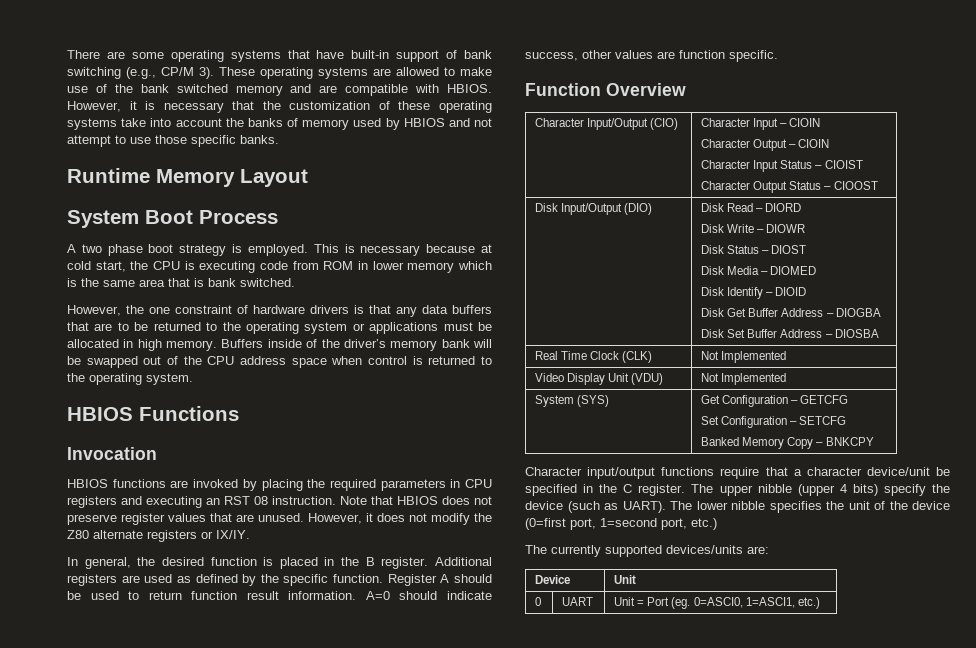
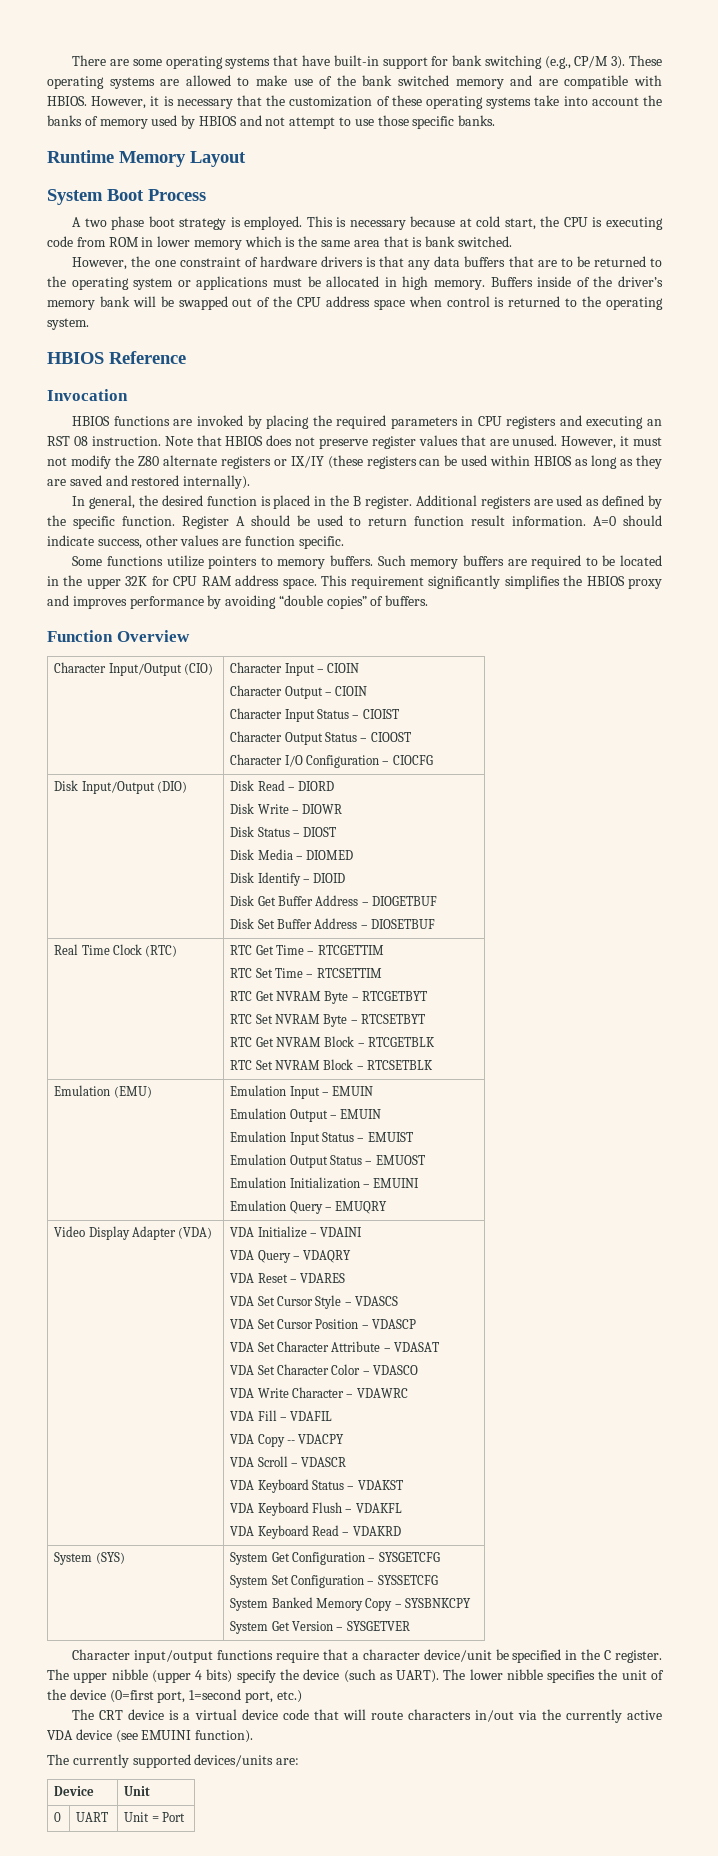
- There are some operating systems that have built-in support of bank switching (e.g., CP/M 3).
+ There are some operating systems that have built-in support for bank switching (e.g., CP/M 3).
- HBIOS Functions
+ HBIOS Reference
- However, it does not modify the Z80 alternate registers or IX/IY.
+ However, it must not modify the Z80 alternate registers or IX/IY (these registers can be used within HBIOS as long as they are saved and restored internally).
+ Some functions utilize pointers to memory buffers. Such memory buffers are required to be located in the upper 32K for CPU RAM address space. This requirement significantly simplifies the HBIOS proxy and improves performance by avoiding “double copies” of buffers.
  Character Input/Output (CIO) | Character Input – CIOIN
  Character Output – CIOIN
  Character Input Status – CIOIST
  Character Output Status – CIOOST
+ Character I/O Configuration – CIOCFG
  Disk Input/Output (DIO) | Disk Read – DIORD
  Disk Write – DIOWR
  Disk Status – DIOST
  Disk Media – DIOMED
  Disk Identify – DIOID
- Disk Get Buffer Address – DIOGBA
- Disk Set Buffer Address – DIOSBA
+ Disk Get Buffer Address – DIOGETBUF
+ Disk Set Buffer Address – DIOSETBUF
- Real Time Clock (CLK) | Not Implemented
- Video Display Unit (VDU) | Not Implemented
+ Real Time Clock (RTC) | RTC Get Time – RTCGETTIM
+ RTC Set Time – RTCSETTIM
+ RTC Get NVRAM Byte – RTCGETBYT
+ RTC Set NVRAM Byte – RTCSETBYT
+ RTC Get NVRAM Block – RTCGETBLK
+ RTC Set NVRAM Block – RTCSETBLK
+ Emulation (EMU) | Emulation Input – EMUIN
+ Emulation Output – EMUIN
+ Emulation Input Status – EMUIST
+ Emulation Output Status – EMUOST
+ Emulation Initialization – EMUINI
+ Emulation Query – EMUQRY
+ Video Display Adapter (VDA) | VDA Initialize – VDAINI
+ VDA Query – VDAQRY
+ VDA Reset – VDARES
+ VDA Set Cursor Style – VDASCS
+ VDA Set Cursor Position – VDASCP
+ VDA Set Character Attribute – VDASAT
+ VDA Set Character Color – VDASCO
+ VDA Write Character – VDAWRC
+ VDA Fill – VDAFIL
+ VDA Copy -- VDACPY
+ VDA Scroll – VDASCR
+ VDA Keyboard Status – VDAKST
+ VDA Keyboard Flush – VDAKFL
+ VDA Keyboard Read – VDAKRD
- System (SYS) | Get Configuration – GETCFG
- Set Configuration – SETCFG
- Banked Memory Copy – BNKCPY
+ System (SYS) | System Get Configuration – SYSGETCFG
+ System Set Configuration – SYSSETCFG
+ System Banked Memory Copy – SYSBNKCPY
+ System Get Version – SYSGETVER
+ The CRT device is a virtual device code that will route characters in/out via the currently active VDA device (see EMUINI function).
- 0 | UART | Unit = Port (eg. 0=ASCI0, 1=ASCI1, etc.)
+ 0 | UART | Unit = Port

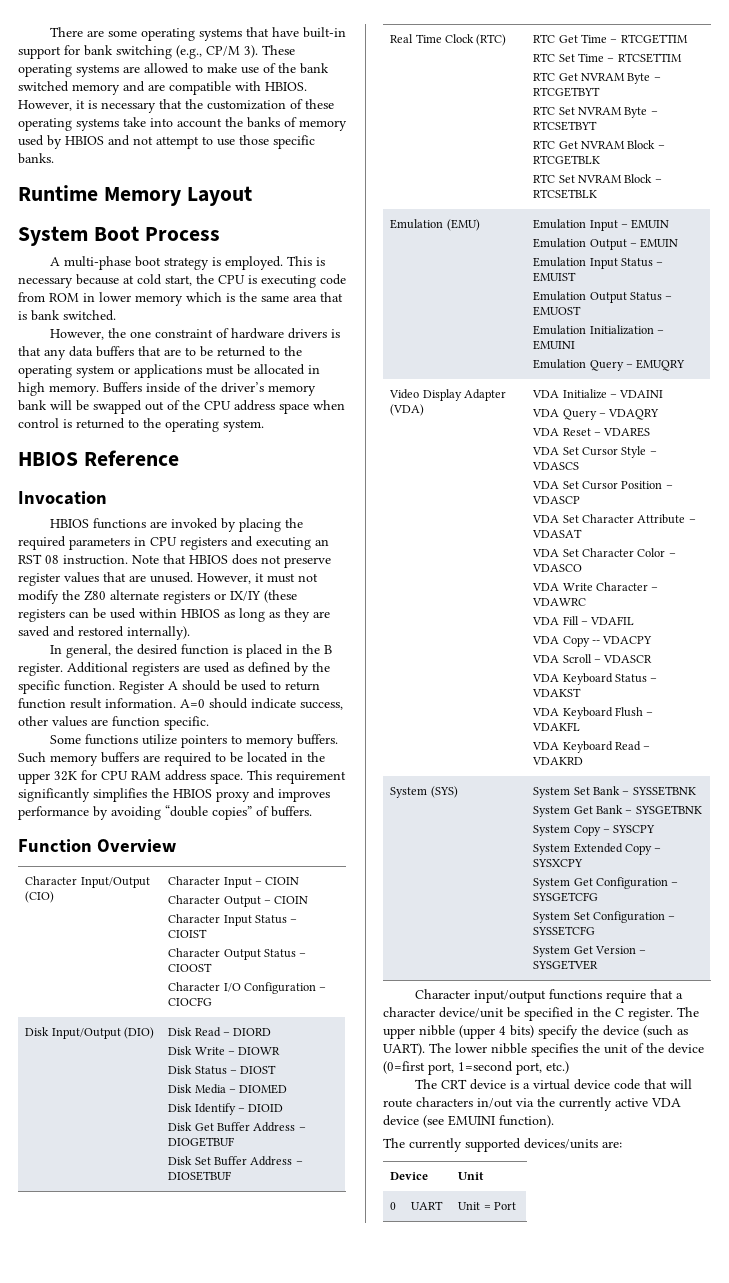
- A two phase boot strategy is employed.
+ A multi-phase boot strategy is employed.
- System (SYS) | System Get Configuration – SYSGETCFG
+ System (SYS) | System Set Bank – SYSSETBNK
+ System Get Bank – SYSGETBNK
+ System Copy – SYSCPY
+ System Extended Copy – SYSXCPY
+ System Get Configuration – SYSGETCFG
  System Set Configuration – SYSSETCFG
- System Banked Memory Copy – SYSBNKCPY

